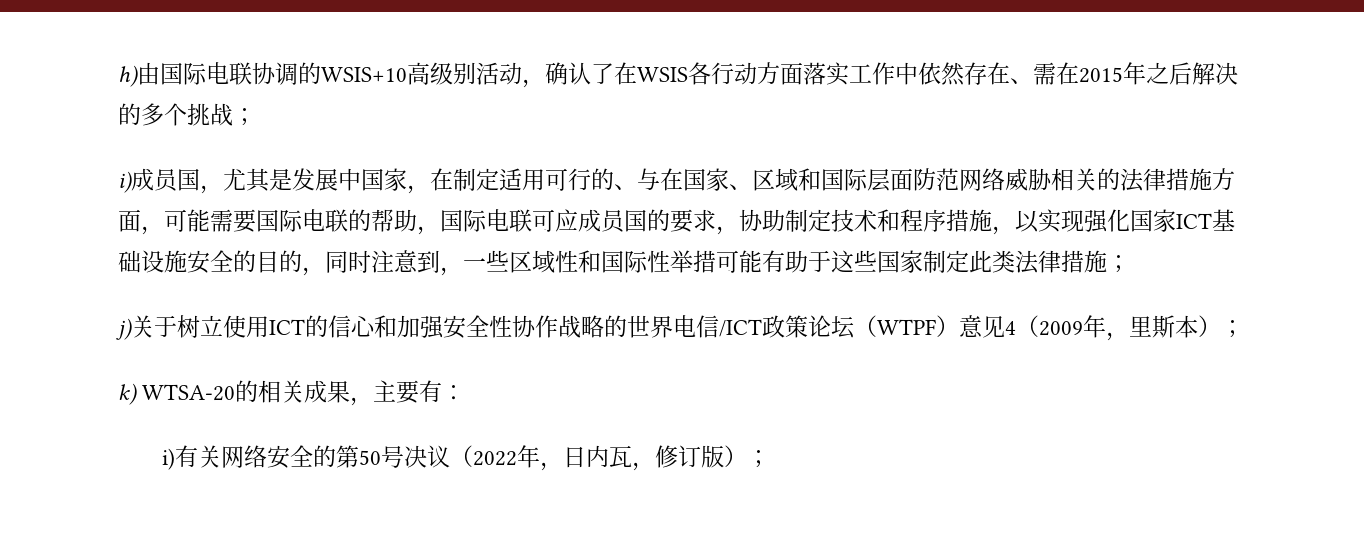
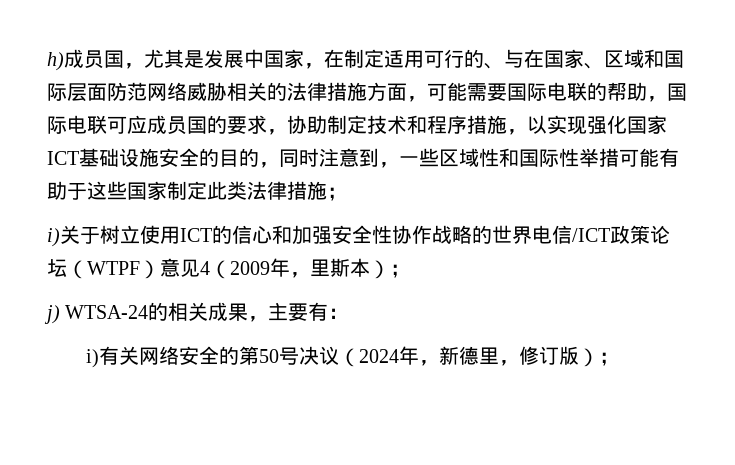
- h)由国际电联协调的WSIS+10高级别活动，确认了在WSIS各行动方面落实工作中依然存在、需在2015年之后解决的多个挑战；
- i)成员国，尤其是发展中国家，在制定适用可行的、与在国家、区域和国际层面防范网络威胁相关的法律措施方面，可能需要国际电联的帮助，国际电联可应成员国的要求，协助制定技术和程序措施，以实现强化国家ICT基础设施安全的目的，同时注意到，一些区域性和国际性举措可能有助于这些国家制定此类法律措施；
+ h)成员国，尤其是发展中国家，在制定适用可行的、与在国家、区域和国际层面防范网络威胁相关的法律措施方面，可能需要国际电联的帮助，国际电联可应成员国的要求，协助制定技术和程序措施，以实现强化国家ICT基础设施安全的目的，同时注意到，一些区域性和国际性举措可能有助于这些国家制定此类法律措施；
- j)关于树立使用ICT的信心和加强安全性协作战略的世界电信/ICT政策论坛（WTPF）意见4（2009年，里斯本）；
+ i)关于树立使用ICT的信心和加强安全性协作战略的世界电信/ICT政策论坛（WTPF）意见4（2009年，里斯本）；
- k) WTSA-20的相关成果，主要有：
+ j) WTSA-24的相关成果，主要有：
- i)有关网络安全的第50号决议（2022年，日内瓦，修订版）；
+ i)有关网络安全的第50号决议（2024年，新德里，修订版）；

